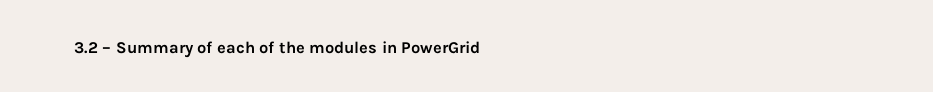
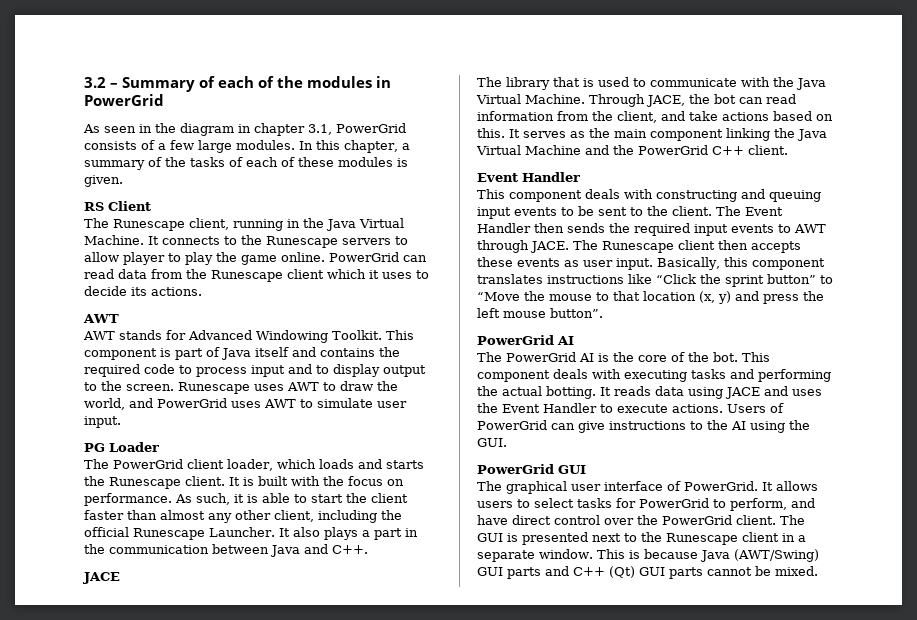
+ As seen in the diagram in chapter 3.1, PowerGrid consists of a few large modules. In this chapter, a summary of the tasks of each of these modules is given.
+ RS Client
+ The Runescape client, running in the Java Virtual Machine. It connects to the Runescape servers to allow player to play the game online. PowerGrid can read data from the Runescape client which it uses to decide its actions.
+ AWT
+ AWT stands for Advanced Windowing Toolkit. This component is part of Java itself and contains the required code to process input and to display output to the screen. Runescape uses AWT to draw the world, and PowerGrid uses AWT to simulate user input.
+ PG Loader
+ The PowerGrid client loader, which loads and starts the Runescape client. It is built with the focus on performance. As such, it is able to start the client faster than almost any other client, including the official Runescape Launcher. It also plays a part in the communication between Java and C++.
+ JACE
+ The library that is used to communicate with the Java Virtual Machine. Through JACE, the bot can read information from the client, and take actions based on this. It serves as the main component linking the Java Virtual Machine and the PowerGrid C++ client.
+ Event Handler
+ This component deals with constructing and queuing input events to be sent to the client. The Event Handler then sends the required input events to AWT through JACE. The Runescape client then accepts these events as user input. Basically, this component translates instructions like “Click the sprint button” to “Move the mouse to that location (x, y) and press the left mouse button”.
+ PowerGrid AI
+ The PowerGrid AI is the core of the bot. This component deals with executing tasks and performing the actual botting. It reads data using JACE and uses the Event Handler to execute actions. Users of PowerGrid can give instructions to the AI using the GUI.
+ PowerGrid GUI
+ The graphical user interface of PowerGrid. It allows users to select tasks for PowerGrid to perform, and have direct control over the PowerGrid client. The GUI is presented next to the Runescape client in a separate window. This is because Java (AWT/Swing) GUI parts and C++ (Qt) GUI parts cannot be mixed.

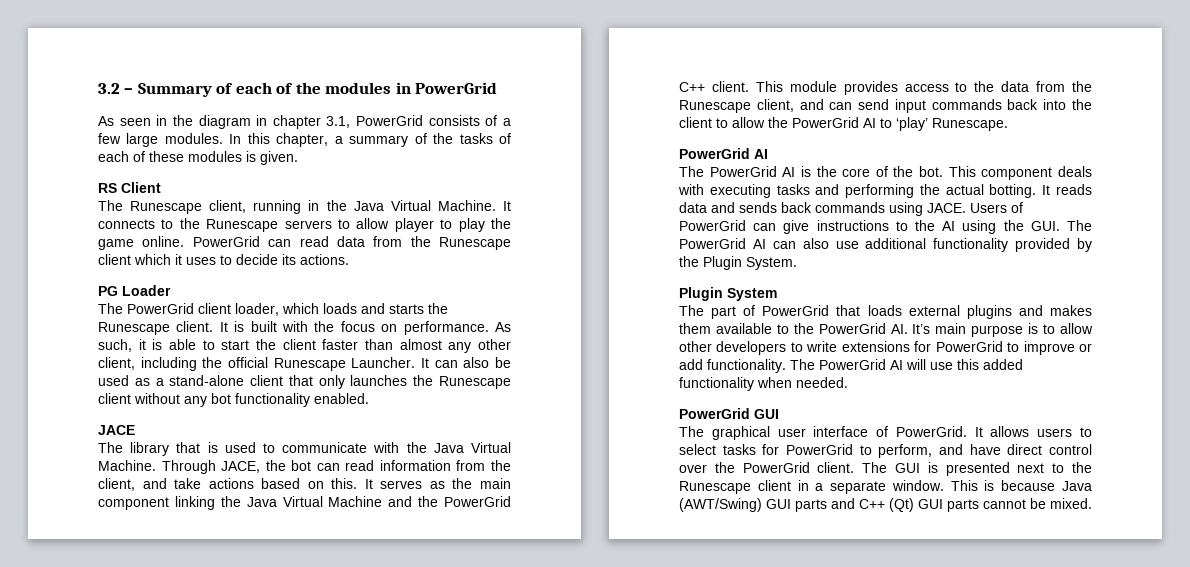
  PowerGrid can read data from the Runescape client which it uses to decide its actions.
- AWT
- AWT stands for Advanced Windowing Toolkit. This component is part of Java itself and contains the required code to process input and to display output to the screen. Runescape uses AWT to draw the world, and PowerGrid uses AWT to simulate user input.
- It also plays a part in the communication between Java and C++.
+ It can also be used as a stand-alone client that only launches the Runescape client without any bot functionality enabled.
- It serves as the main component linking the Java Virtual Machine and the PowerGrid C++ client.
- Event Handler
- This component deals with constructing and queuing input events to be sent to the client. The Event Handler then sends the required input events to AWT through JACE. The Runescape client then accepts these events as user input. Basically, this component translates instructions like “Click the sprint button” to “Move the mouse to that location (x, y) and press the left mouse button”.
+ It serves as the main component linking the Java Virtual Machine and the PowerGrid C++ client. This module provides access to the data from the Runescape client, and can send input commands back into the client to allow the PowerGrid AI to ‘play’ Runescape.
- It reads data using JACE and uses the Event Handler to execute actions.
+ It reads data and sends back commands using JACE.
- Users of PowerGrid can give instructions to the AI using the GUI.
+ Users of PowerGrid can give instructions to the AI using the GUI. The PowerGrid AI can also use additional functionality provided by the Plugin System.
+ Plugin System
+ The part of PowerGrid that loads external plugins and makes them available to the PowerGrid AI. It’s main purpose is to allow other developers to write extensions for PowerGrid to improve or add functionality. The PowerGrid AI will use this added functionality when needed.

